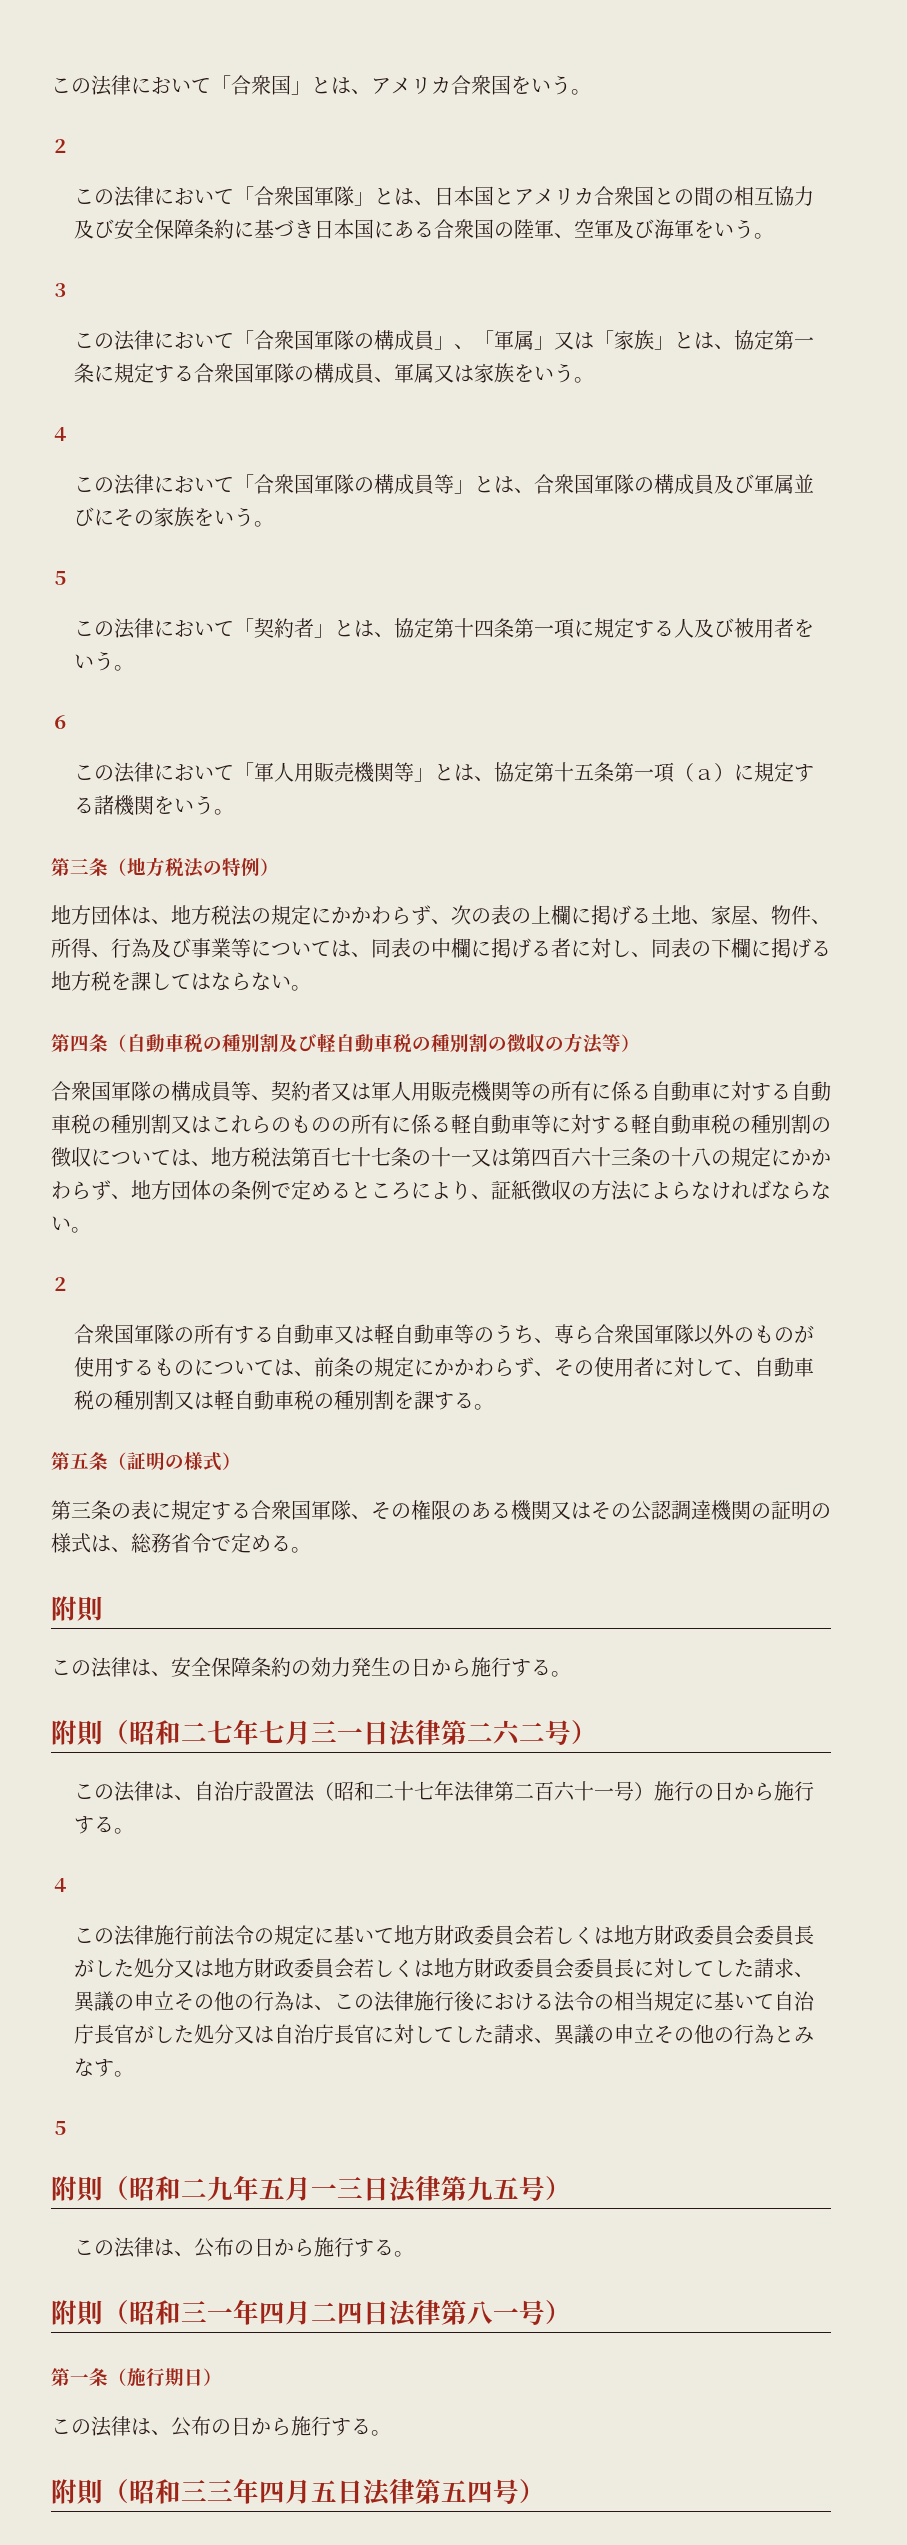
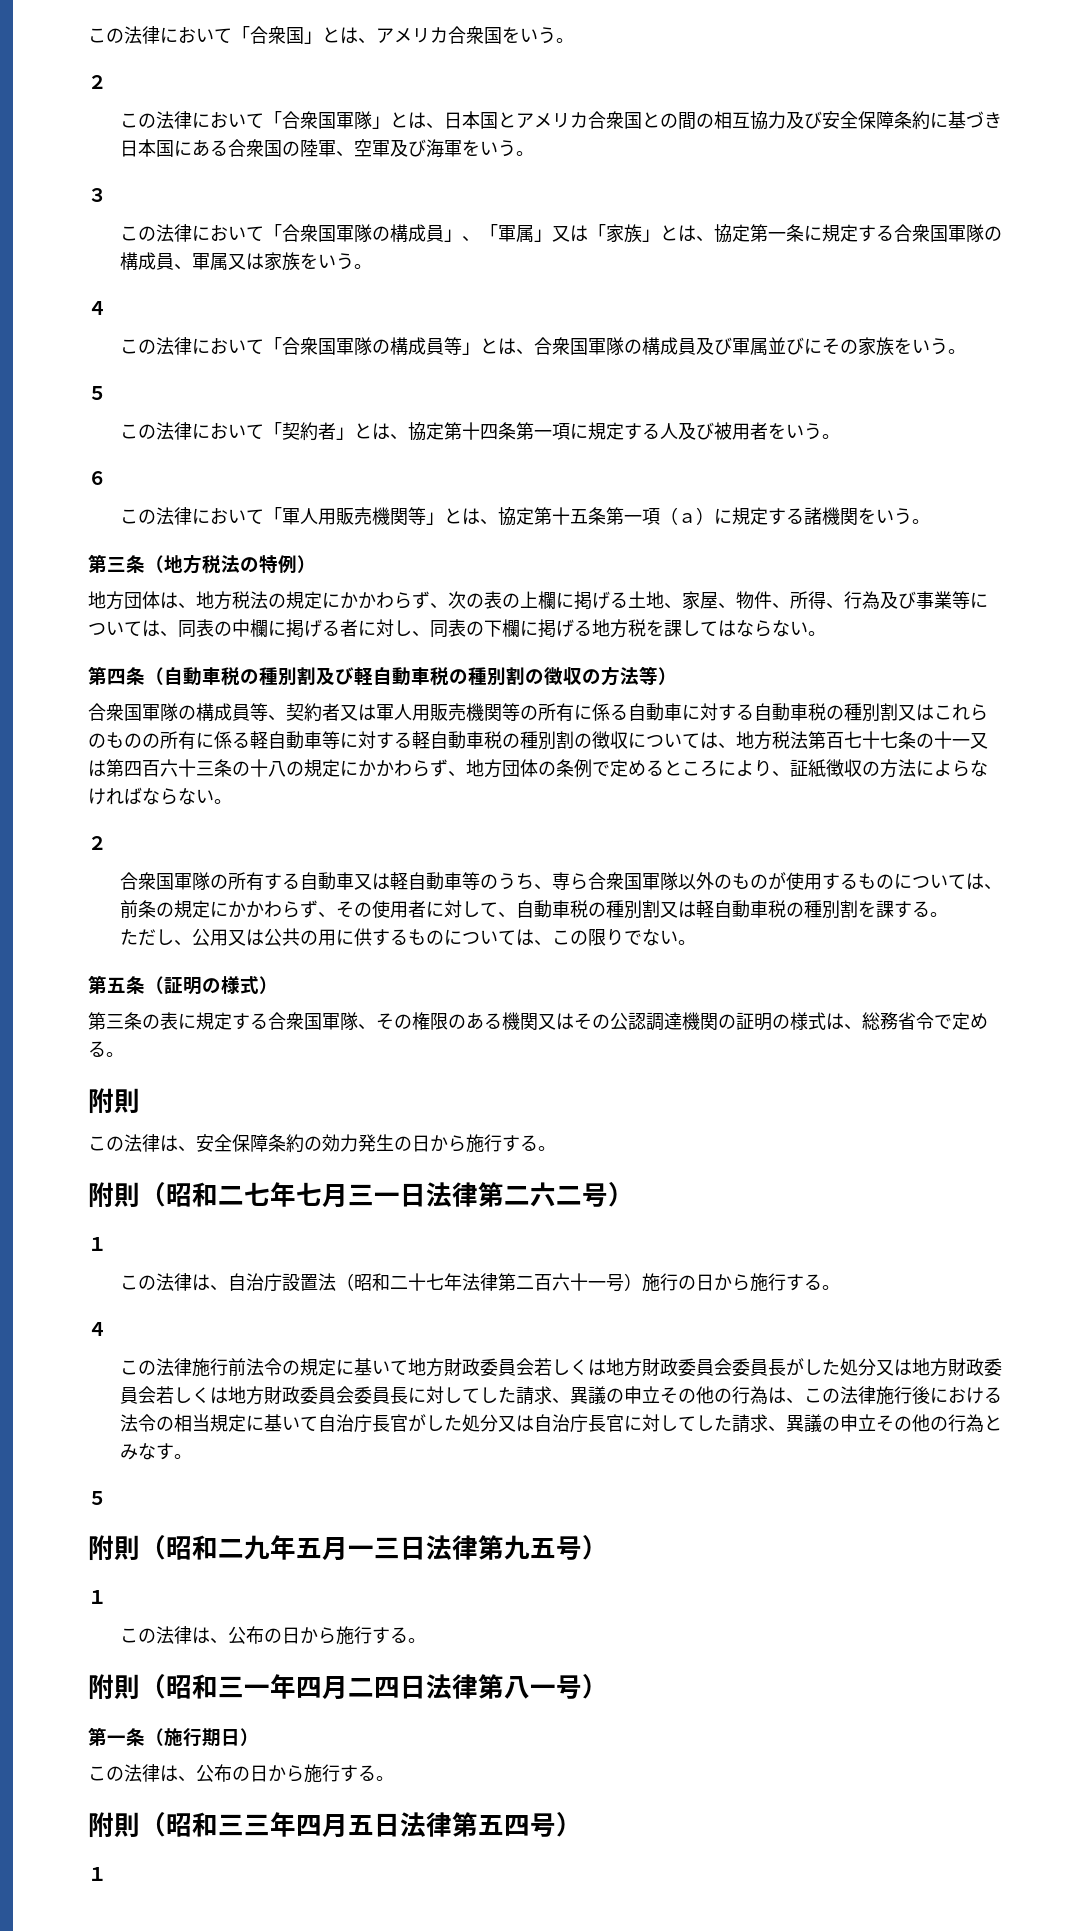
+ ただし、公用又は公共の用に供するものについては、この限りでない。
  附則（昭和二七年七月三一日法律第二六二号）
+ １
  附則（昭和二九年五月一三日法律第九五号）
+ １
  附則（昭和三三年四月五日法律第五四号）
+ １

